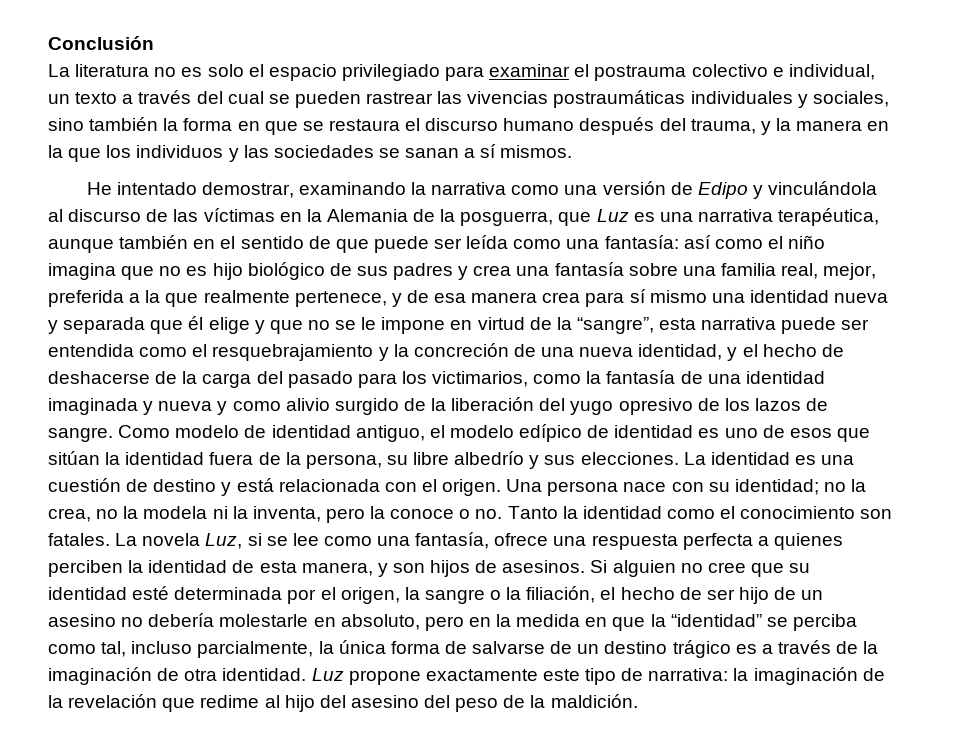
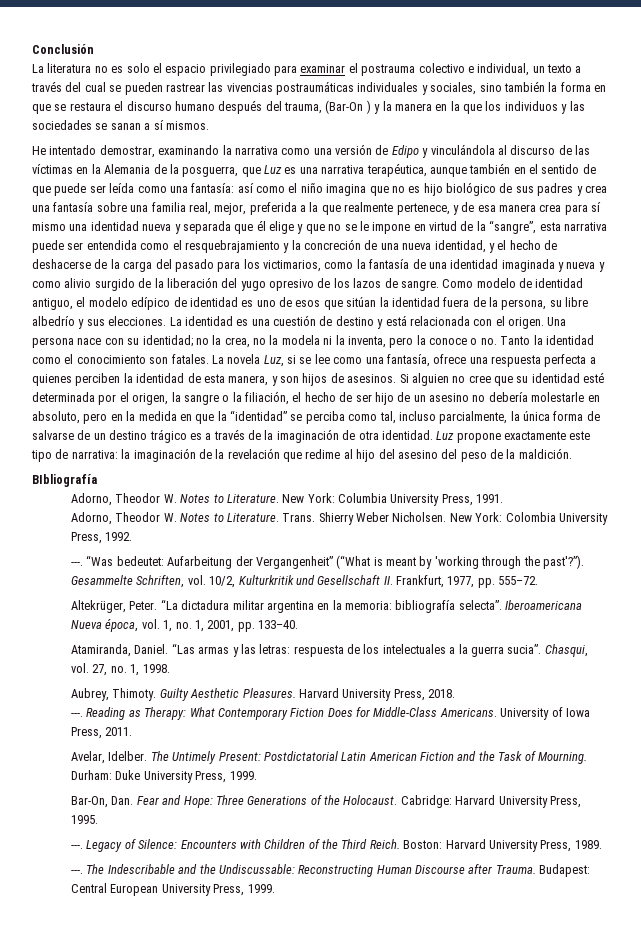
- La literatura no es solo el espacio privilegiado para examinar el postrauma colectivo e individual, un texto a través del cual se pueden rastrear las vivencias postraumáticas individuales y sociales, sino también la forma en que se restaura el discurso humano después del trauma, y la manera en la que los individuos y las sociedades se sanan a sí mismos.
+ La literatura no es solo el espacio privilegiado para examinar el postrauma colectivo e individual, un texto a través del cual se pueden rastrear las vivencias postraumáticas individuales y sociales, sino también la forma en que se restaura el discurso humano después del trauma, (Bar-On ) y la manera en la que los individuos y las sociedades se sanan a sí mismos.
+ BIbliografía
+ Adorno, Theodor W. Notes to Literature. New York: Columbia University Press, 1991.
+ Adorno, Theodor W. Notes to Literature. Trans. Shierry Weber Nicholsen. New York: Colombia University Press, 1992.
+ ---. “Was bedeutet: Aufarbeitung der Vergangenheit” (“What is meant by 'working through the past'?”). Gesammelte Schriften, vol. 10/2, Kulturkritik und Gesellschaft II. Frankfurt, 1977, pp. 555–72.
+ Altekrüger, Peter. “La dictadura militar argentina en la memoria: bibliografía selecta”. Iberoamericana Nueva época, vol. 1, no. 1, 2001, pp. 133–40.
+ Atamiranda, Daniel. “Las armas y las letras: respuesta de los intelectuales a la guerra sucia”. Chasqui, vol. 27, no. 1, 1998.
+ Aubrey, Thimoty. Guilty Aesthetic Pleasures. Harvard University Press, 2018.
+ ---. Reading as Therapy: What Contemporary Fiction Does for Middle-Class Americans. University of Iowa Press, 2011.
+ Avelar, Idelber. The Untimely Present: Postdictatorial Latin American Fiction and the Task of Mourning. Durham: Duke University Press, 1999.
+ Bar-On, Dan. Fear and Hope: Three Generations of the Holocaust. Cabridge: Harvard University Press, 1995.
+ ---. Legacy of Silence: Encounters with Children of the Third Reich. Boston: Harvard University Press, 1989.
+ ---. The Indescribable and the Undiscussable: Reconstructing Human Discourse after Trauma. Budapest: Central European University Press, 1999.

